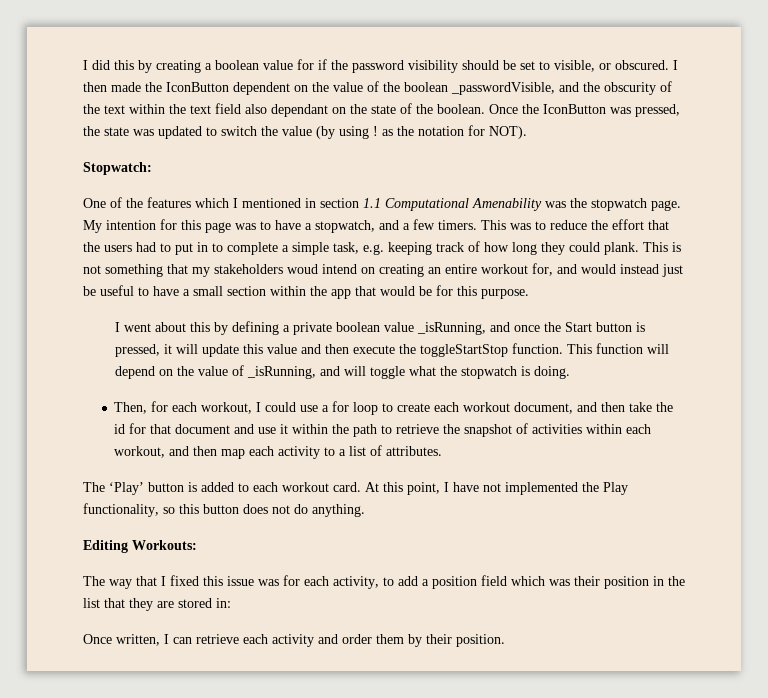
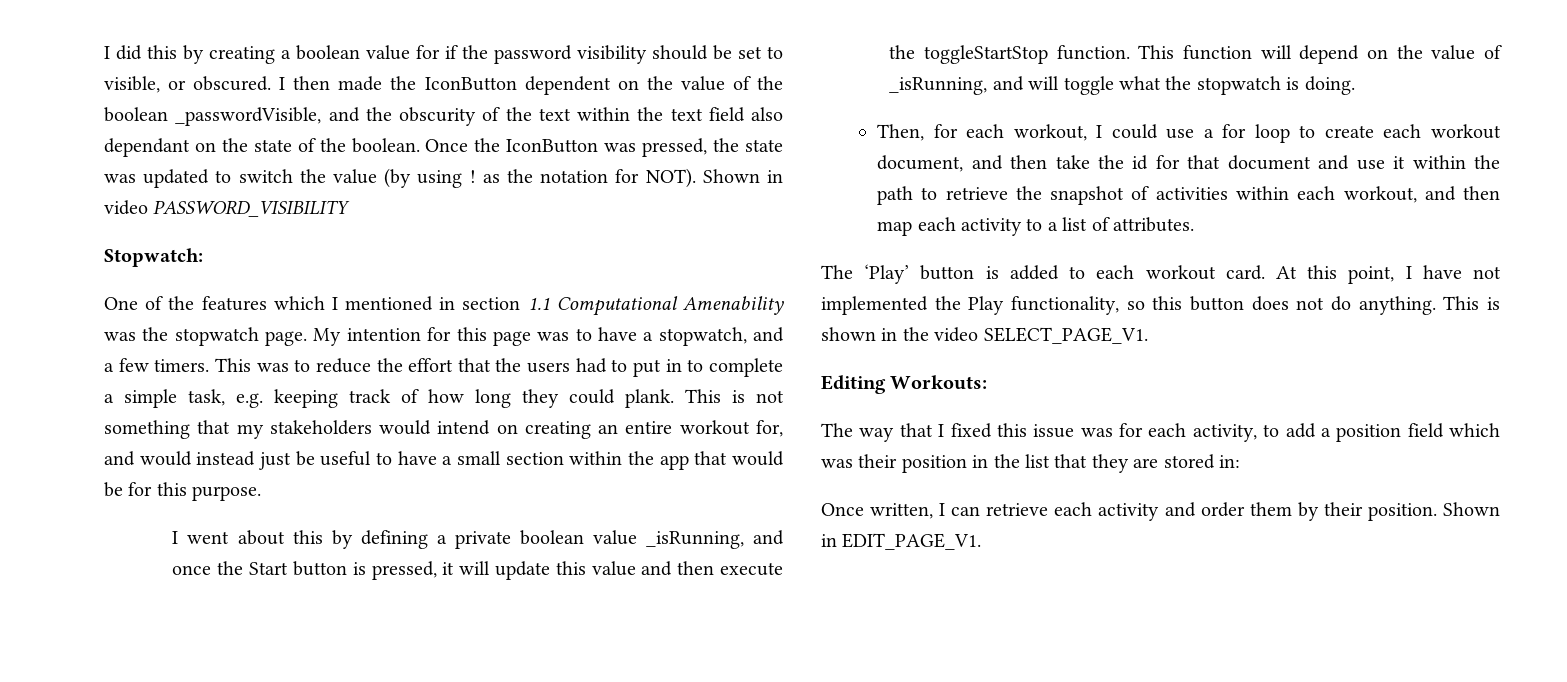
+ Shown in video PASSWORD_VISIBILITY
- This is not something that my stakeholders woud intend on creating an entire workout for, and would instead just be useful to have a small section within the app that would be for this purpose.
+ This is not something that my stakeholders would intend on creating an entire workout for, and would instead just be useful to have a small section within the app that would be for this purpose.
+ This is shown in the video SELECT_PAGE_V1.
+ Shown in EDIT_PAGE_V1.

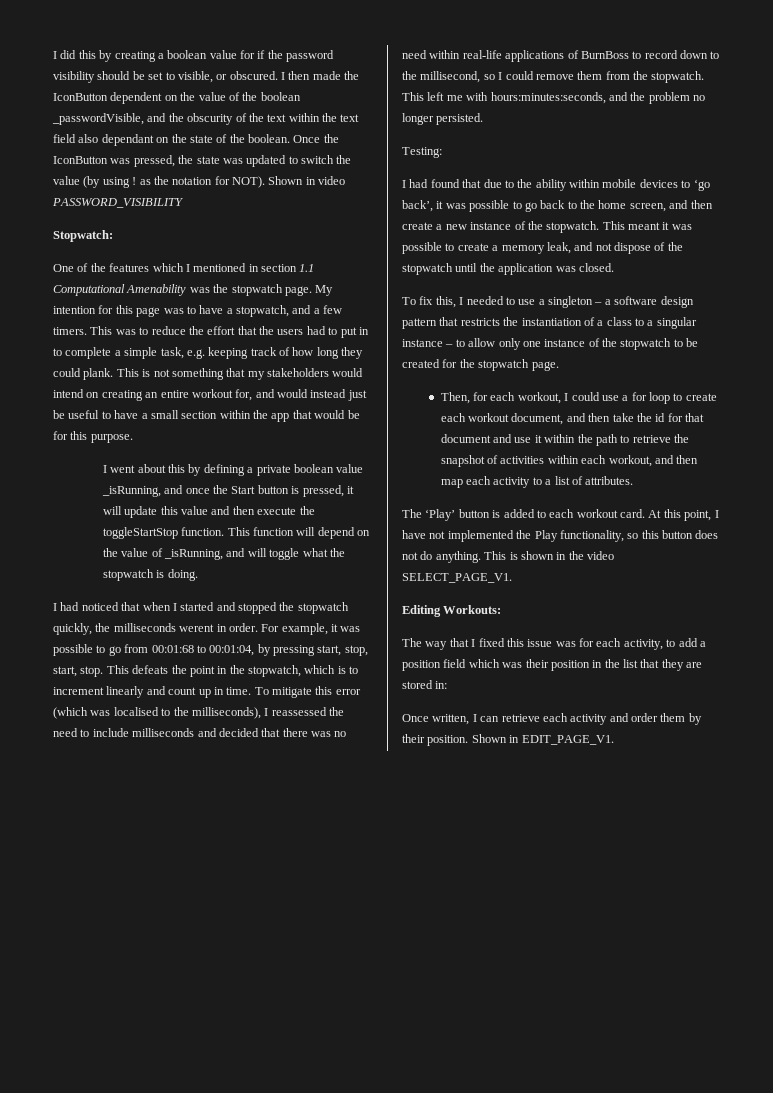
+ I had noticed that when I started and stopped the stopwatch quickly, the milliseconds werent in order. For example, it was possible to go from 00:01:68 to 00:01:04, by pressing start, stop, start, stop. This defeats the point in the stopwatch, which is to increment linearly and count up in time. To mitigate this error (which was localised to the milliseconds), I reassessed the need to include milliseconds and decided that there was no need within real-life applications of BurnBoss to record down to the millisecond, so I could remove them from the stopwatch. This left me with hours:minutes:seconds, and the problem no longer persisted.
+ Testing:
+ I had found that due to the ability within mobile devices to ‘go back’, it was possible to go back to the home screen, and then create a new instance of the stopwatch. This meant it was possible to create a memory leak, and not dispose of the stopwatch until the application was closed.
+ To fix this, I needed to use a singleton – a software design pattern that restricts the instantiation of a class to a singular instance – to allow only one instance of the stopwatch to be created for the stopwatch page.

